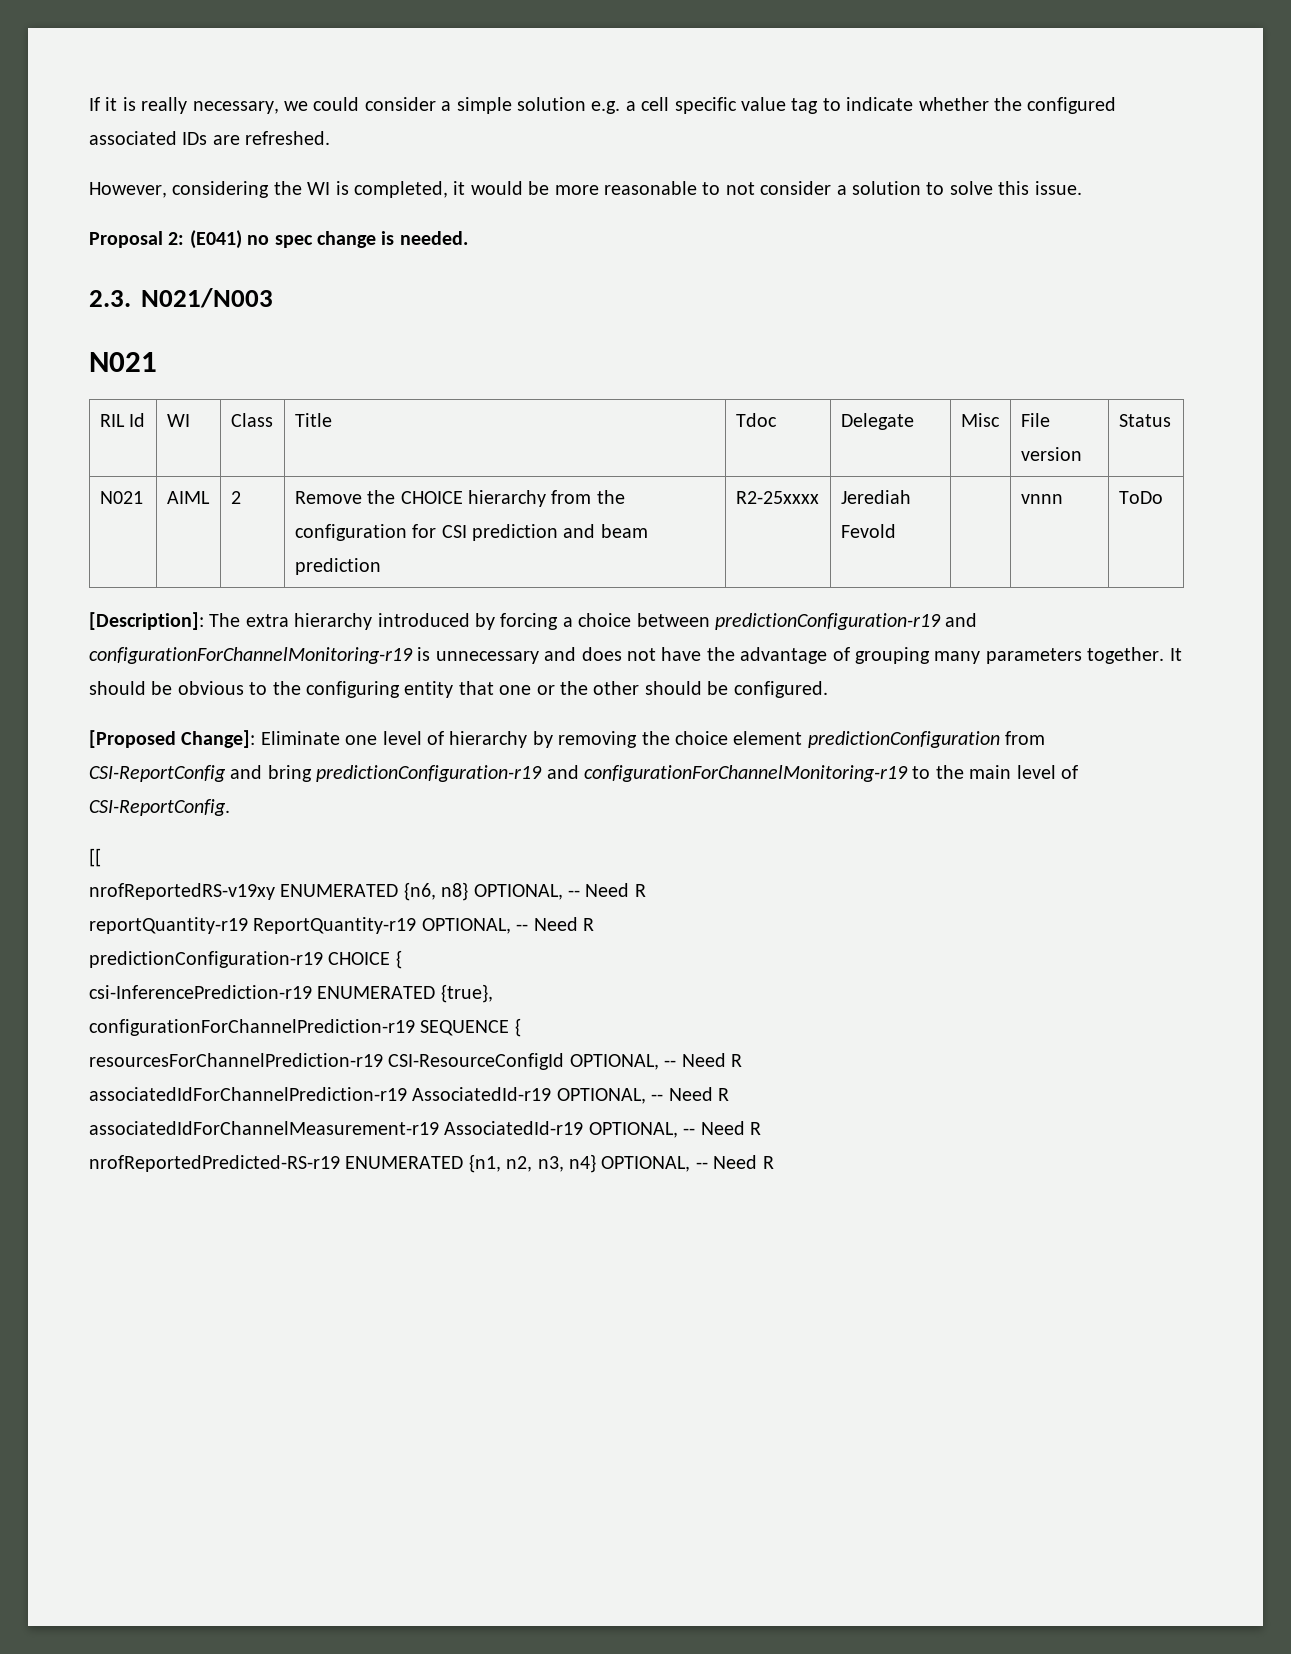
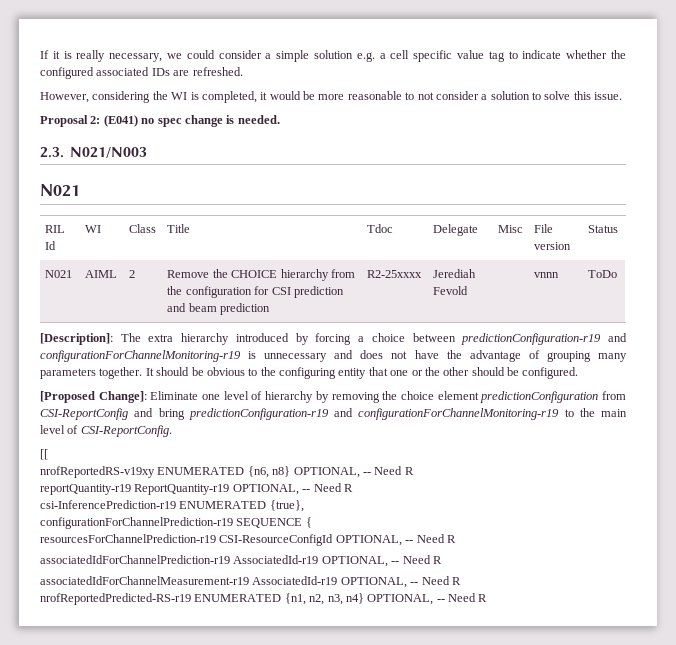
- predictionConfiguration-r19 CHOICE {

